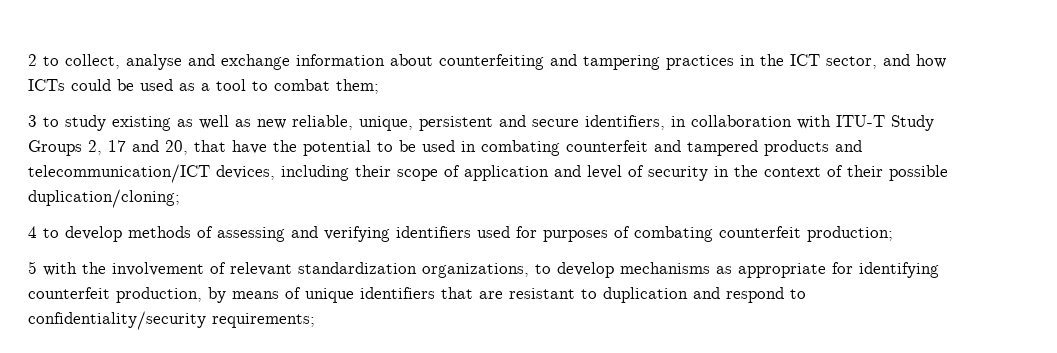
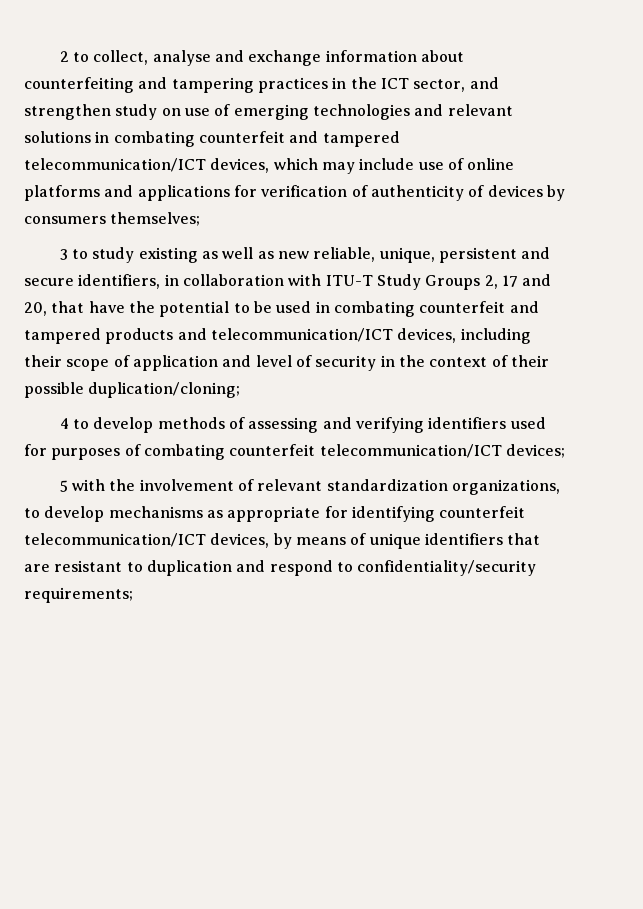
- 2 to collect, analyse and exchange information about counterfeiting and tampering practices in the ICT sector, and how ICTs could be used as a tool to combat them;
+ 2 to collect, analyse and exchange information about counterfeiting and tampering practices in the ICT sector, and strengthen study on use of emerging technologies and relevant solutions in combating counterfeit and tampered telecommunication/ICT devices, which may include use of online platforms and applications for verification of authenticity of devices by consumers themselves;
- 4 to develop methods of assessing and verifying identifiers used for purposes of combating counterfeit production;
+ 4 to develop methods of assessing and verifying identifiers used for purposes of combating counterfeit telecommunication/ICT devices;
- 5 with the involvement of relevant standardization organizations, to develop mechanisms as appropriate for identifying counterfeit production, by means of unique identifiers that are resistant to duplication and respond to confidentiality/security requirements;
+ 5 with the involvement of relevant standardization organizations, to develop mechanisms as appropriate for identifying counterfeit telecommunication/ICT devices, by means of unique identifiers that are resistant to duplication and respond to confidentiality/security requirements;

